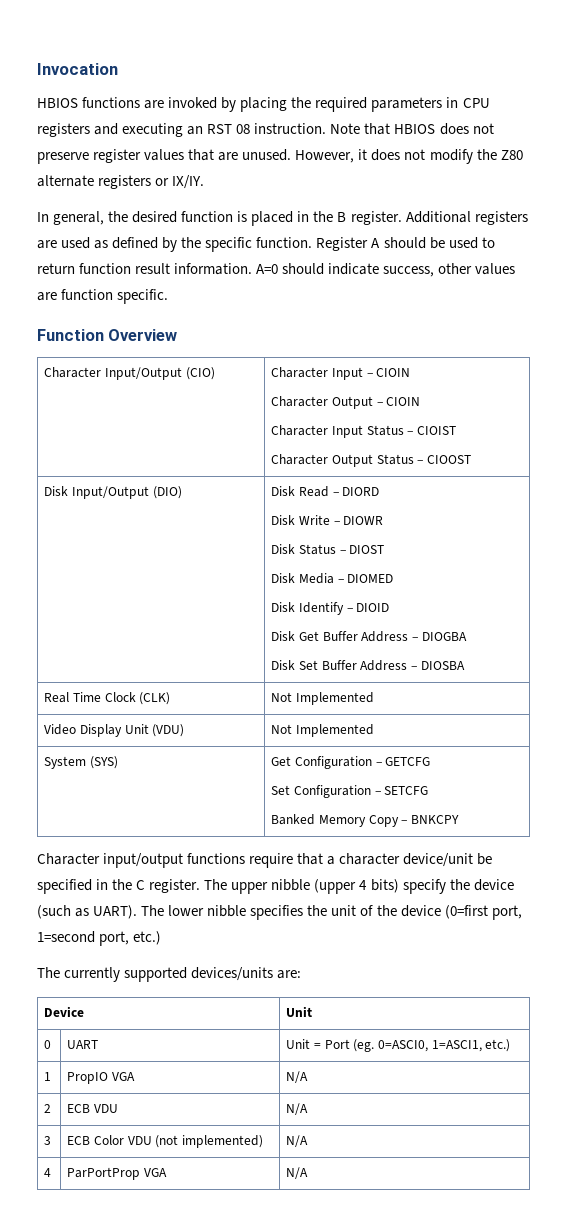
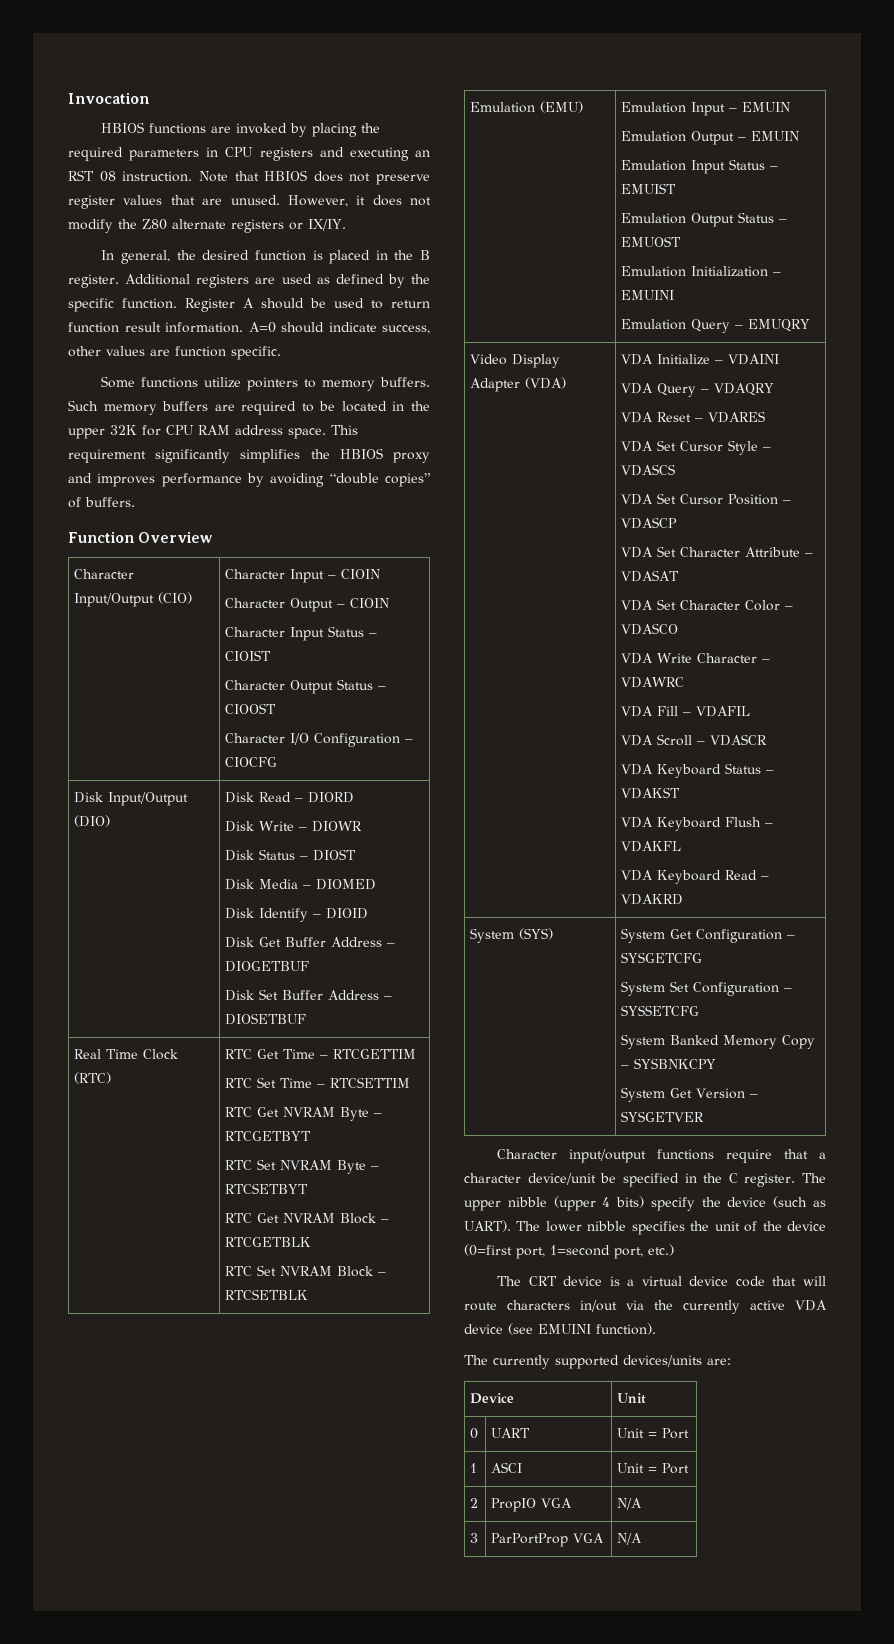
+ Some functions utilize pointers to memory buffers. Such memory buffers are required to be located in the upper 32K for CPU RAM address space. This requirement significantly simplifies the HBIOS proxy and improves performance by avoiding “double copies” of buffers.
  Character Input/Output (CIO) | Character Input – CIOIN
  Character Output – CIOIN
  Character Input Status – CIOIST
  Character Output Status – CIOOST
+ Character I/O Configuration – CIOCFG
  Disk Input/Output (DIO) | Disk Read – DIORD
  Disk Write – DIOWR
  Disk Status – DIOST
  Disk Media – DIOMED
  Disk Identify – DIOID
- Disk Get Buffer Address – DIOGBA
- Disk Set Buffer Address – DIOSBA
+ Disk Get Buffer Address – DIOGETBUF
+ Disk Set Buffer Address – DIOSETBUF
- Real Time Clock (CLK) | Not Implemented
- Video Display Unit (VDU) | Not Implemented
+ Real Time Clock (RTC) | RTC Get Time – RTCGETTIM
+ RTC Set Time – RTCSETTIM
+ RTC Get NVRAM Byte – RTCGETBYT
+ RTC Set NVRAM Byte – RTCSETBYT
+ RTC Get NVRAM Block – RTCGETBLK
+ RTC Set NVRAM Block – RTCSETBLK
+ Emulation (EMU) | Emulation Input – EMUIN
+ Emulation Output – EMUIN
+ Emulation Input Status – EMUIST
+ Emulation Output Status – EMUOST
+ Emulation Initialization – EMUINI
+ Emulation Query – EMUQRY
+ Video Display Adapter (VDA) | VDA Initialize – VDAINI
+ VDA Query – VDAQRY
+ VDA Reset – VDARES
+ VDA Set Cursor Style – VDASCS
+ VDA Set Cursor Position – VDASCP
+ VDA Set Character Attribute – VDASAT
+ VDA Set Character Color – VDASCO
+ VDA Write Character – VDAWRC
+ VDA Fill – VDAFIL
+ VDA Scroll – VDASCR
+ VDA Keyboard Status – VDAKST
+ VDA Keyboard Flush – VDAKFL
+ VDA Keyboard Read – VDAKRD
- System (SYS) | Get Configuration – GETCFG
- Set Configuration – SETCFG
- Banked Memory Copy – BNKCPY
+ System (SYS) | System Get Configuration – SYSGETCFG
+ System Set Configuration – SYSSETCFG
+ System Banked Memory Copy – SYSBNKCPY
+ System Get Version – SYSGETVER
+ The CRT device is a virtual device code that will route characters in/out via the currently active VDA device (see EMUINI function).
- 0 | UART | Unit = Port (eg. 0=ASCI0, 1=ASCI1, etc.)
- 1 | PropIO VGA | N/A
- 2 | ECB VDU | N/A
- 3 | ECB Color VDU (not implemented) | N/A
- 4 | ParPortProp VGA | N/A
+ 0 | UART | Unit = Port
+ 1 | ASCI | Unit = Port
+ 2 | PropIO VGA | N/A
+ 3 | ParPortProp VGA | N/A

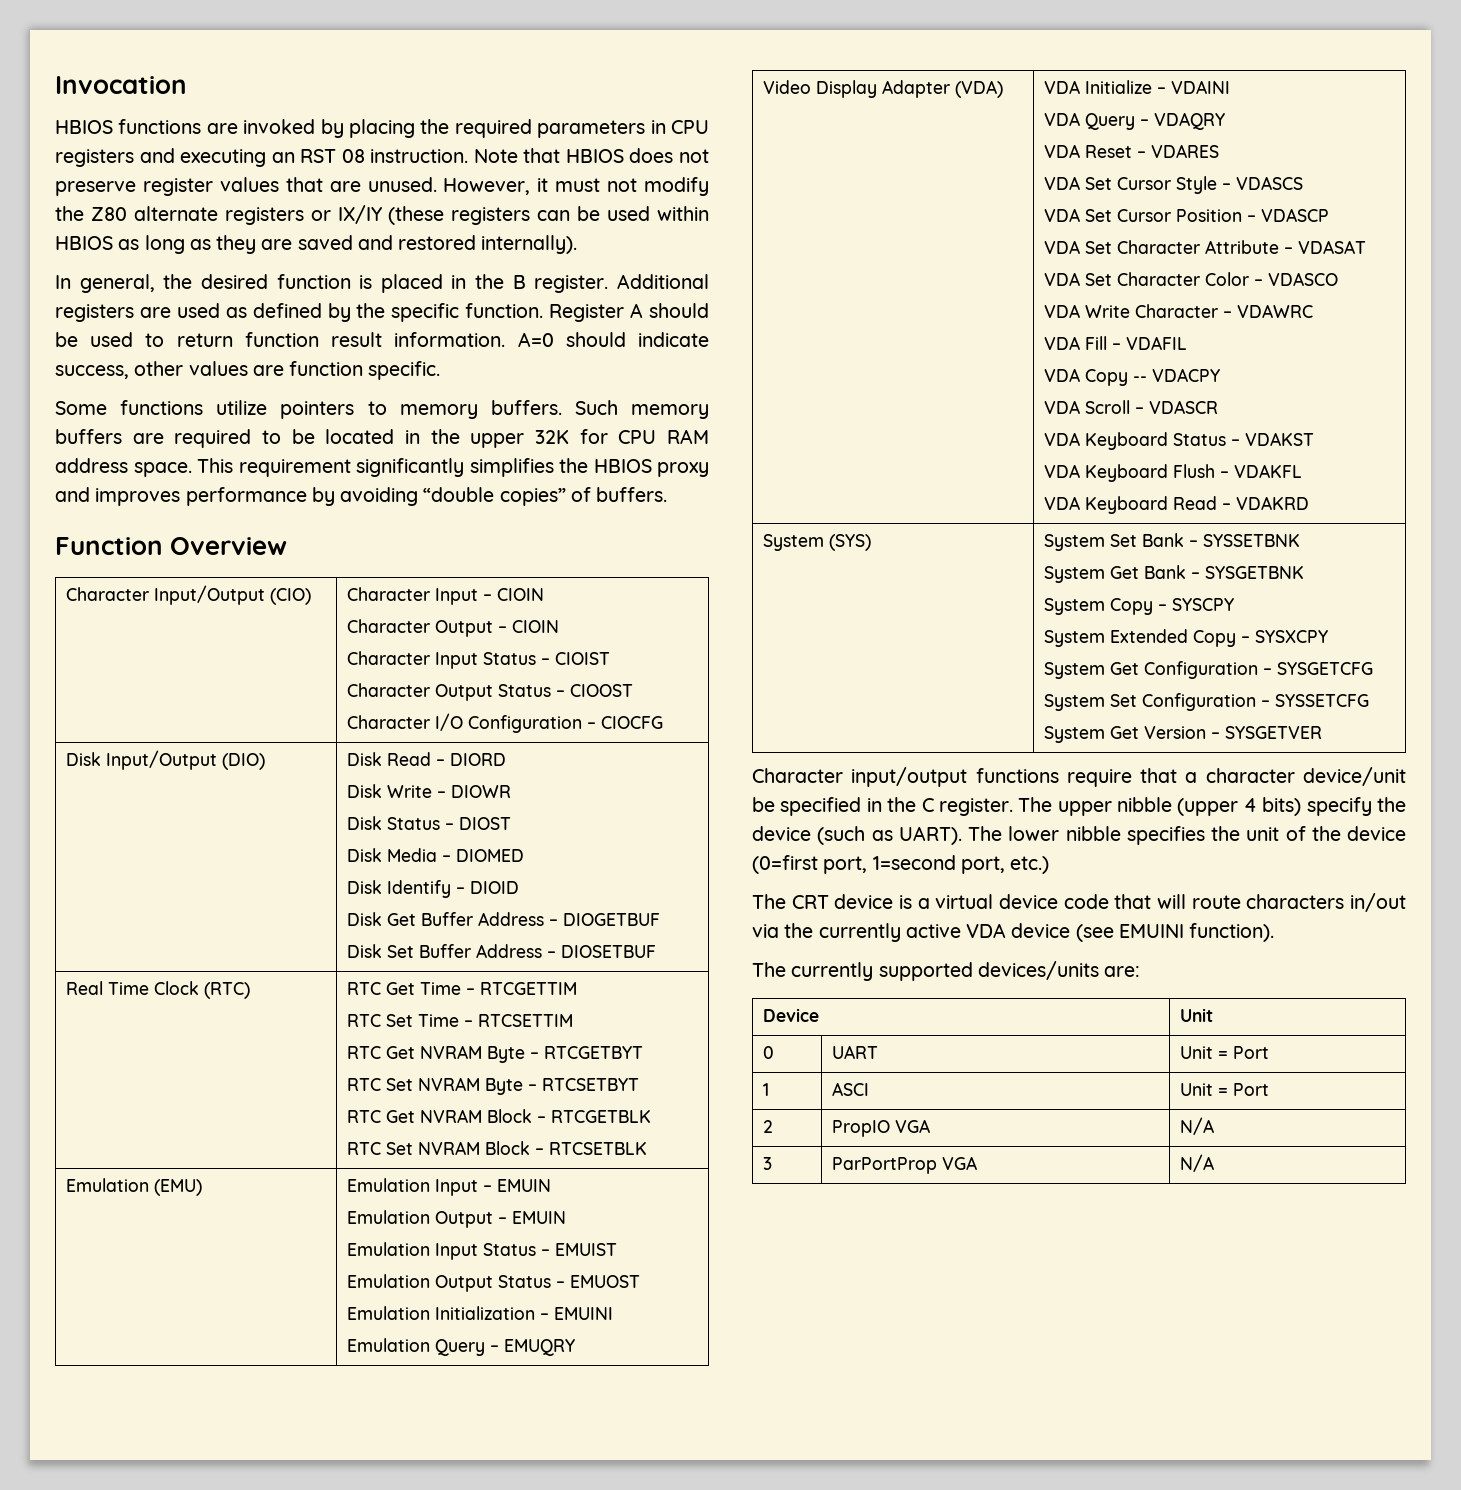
- However, it does not modify the Z80 alternate registers or IX/IY.
+ However, it must not modify the Z80 alternate registers or IX/IY (these registers can be used within HBIOS as long as they are saved and restored internally).
+ VDA Copy -- VDACPY
- System (SYS) | System Get Configuration – SYSGETCFG
+ System (SYS) | System Set Bank – SYSSETBNK
+ System Get Bank – SYSGETBNK
+ System Copy – SYSCPY
+ System Extended Copy – SYSXCPY
+ System Get Configuration – SYSGETCFG
  System Set Configuration – SYSSETCFG
- System Banked Memory Copy – SYSBNKCPY

